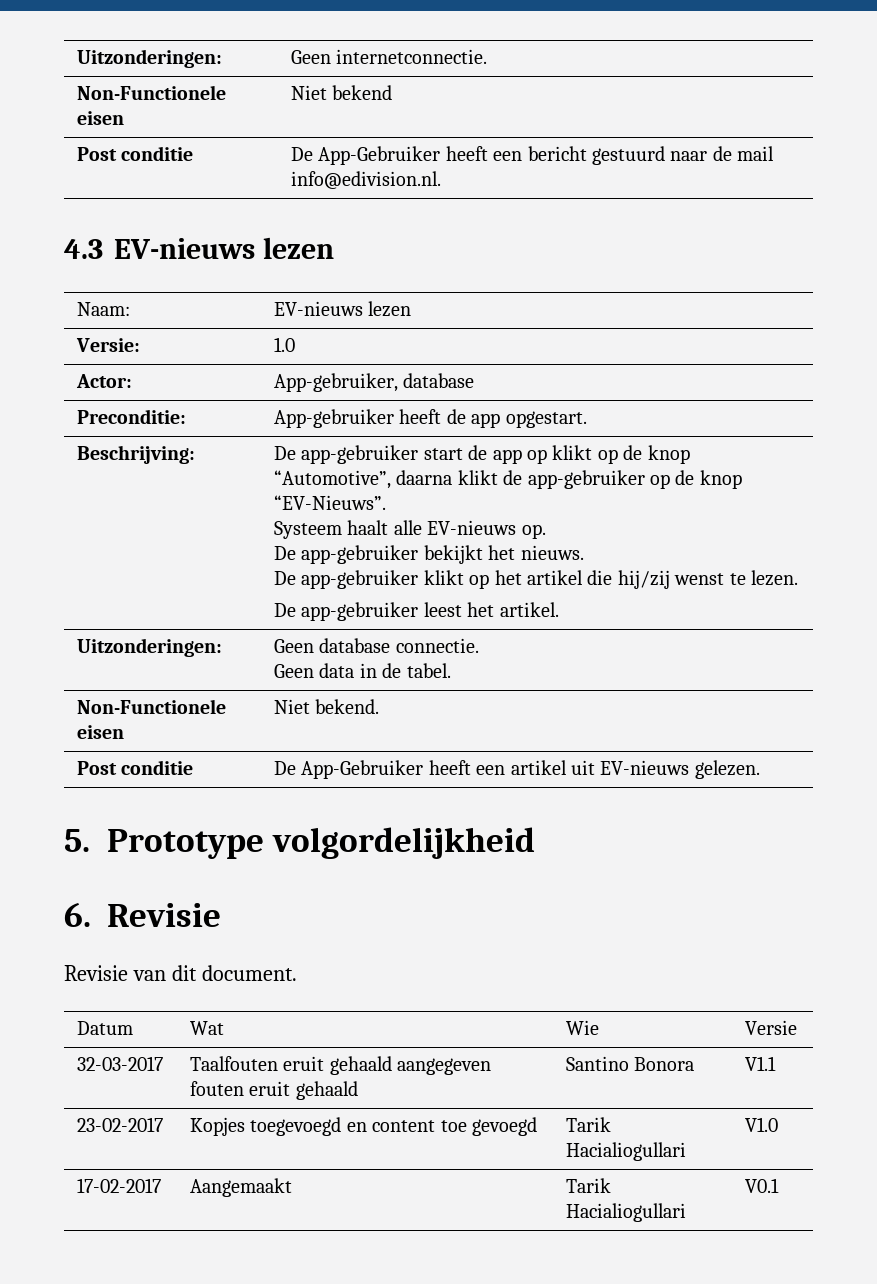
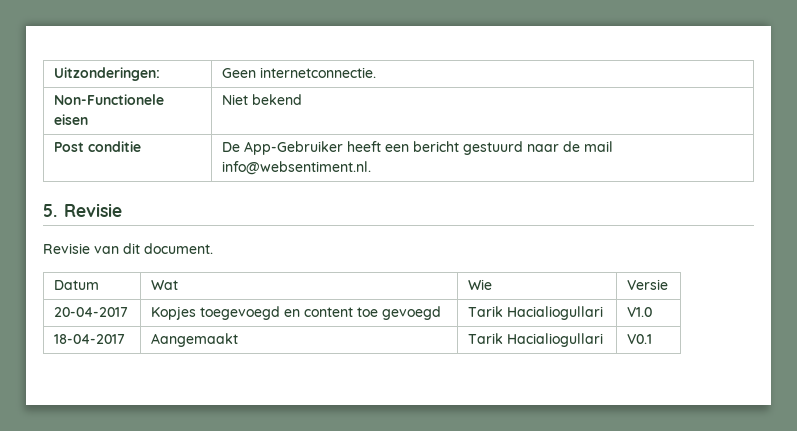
- Post conditie | De App-Gebruiker heeft een bericht gestuurd naar de mail info@edivision.nl.
- 4.3 EV-nieuws lezen
- Naam: | EV-nieuws lezen
- Versie: | 1.0
- Actor: | App-gebruiker, database
- Preconditie: | App-gebruiker heeft de app opgestart.
- Beschrijving: | De app-gebruiker start de app op klikt op de knop “Automotive”, daarna klikt de app-gebruiker op de knop “EV-Nieuws”.
- Systeem haalt alle EV-nieuws op.
- De app-gebruiker bekijkt het nieuws.
- De app-gebruiker klikt op het artikel die hij/zij wenst te lezen.
- De app-gebruiker leest het artikel.
- Uitzonderingen: | Geen database connectie.
- Geen data in de tabel.
- Non-Functionele eisen | Niet bekend.
- Post conditie | De App-Gebruiker heeft een artikel uit EV-nieuws gelezen.
- 5. Prototype volgordelijkheid
- 6. Revisie
+ Post conditie | De App-Gebruiker heeft een bericht gestuurd naar de mail info@websentiment.nl.
+ 5. Revisie
- 32-03-2017 | Taalfouten eruit gehaald aangegeven fouten eruit gehaald | Santino Bonora | V1.1
- 23-02-2017 | Kopjes toegevoegd en content toe gevoegd | Tarik Hacialiogullari | V1.0
+ 20-04-2017 | Kopjes toegevoegd en content toe gevoegd | Tarik Hacialiogullari | V1.0
- 17-02-2017 | Aangemaakt | Tarik Hacialiogullari | V0.1
+ 18-04-2017 | Aangemaakt | Tarik Hacialiogullari | V0.1

